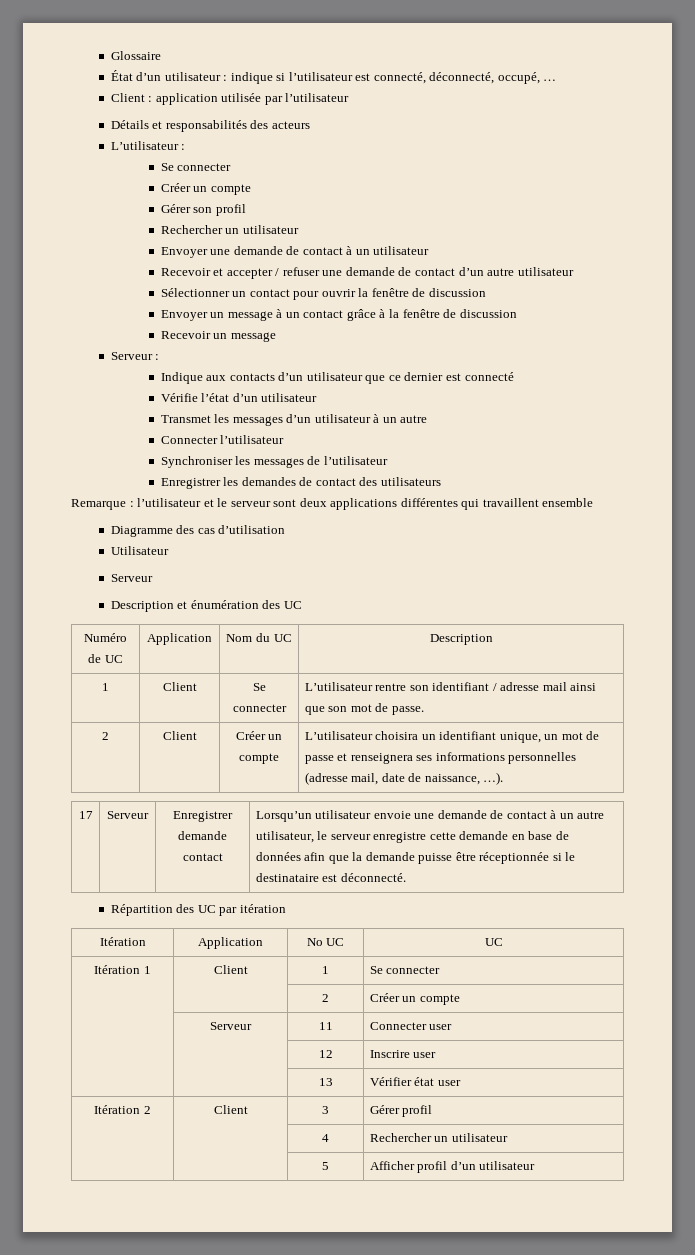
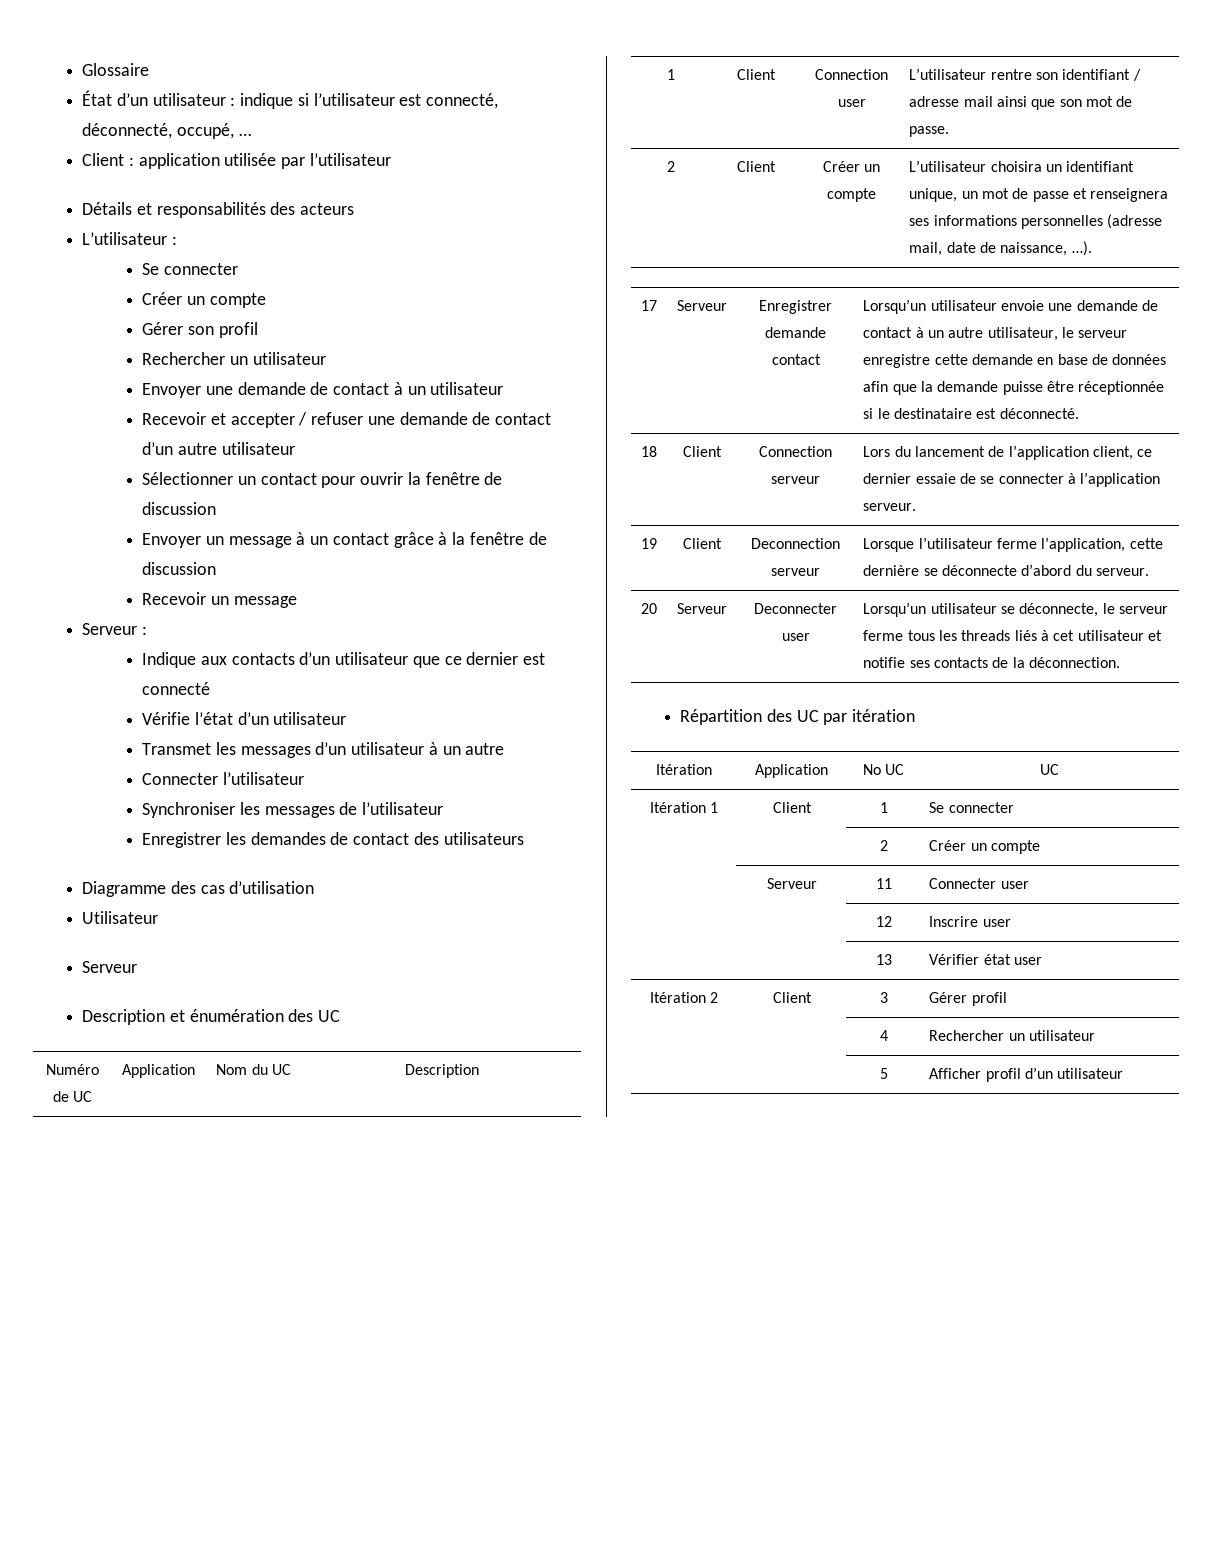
- Remarque : l’utilisateur et le serveur sont deux applications différentes qui travaillent ensemble
- 1 | Client | Se connecter | L’utilisateur rentre son identifiant / adresse mail ainsi que son mot de passe.
+ 1 | Client | Connection user | L’utilisateur rentre son identifiant / adresse mail ainsi que son mot de passe.
+ 18 | Client | Connection serveur | Lors du lancement de l’application client, ce dernier essaie de se connecter à l’application serveur.
+ 19 | Client | Deconnection serveur | Lorsque l’utilisateur ferme l’application, cette dernière se déconnecte d’abord du serveur.
+ 20 | Serveur | Deconnecter user | Lorsqu’un utilisateur se déconnecte, le serveur ferme tous les threads liés à cet utilisateur et notifie ses contacts de la déconnection.

